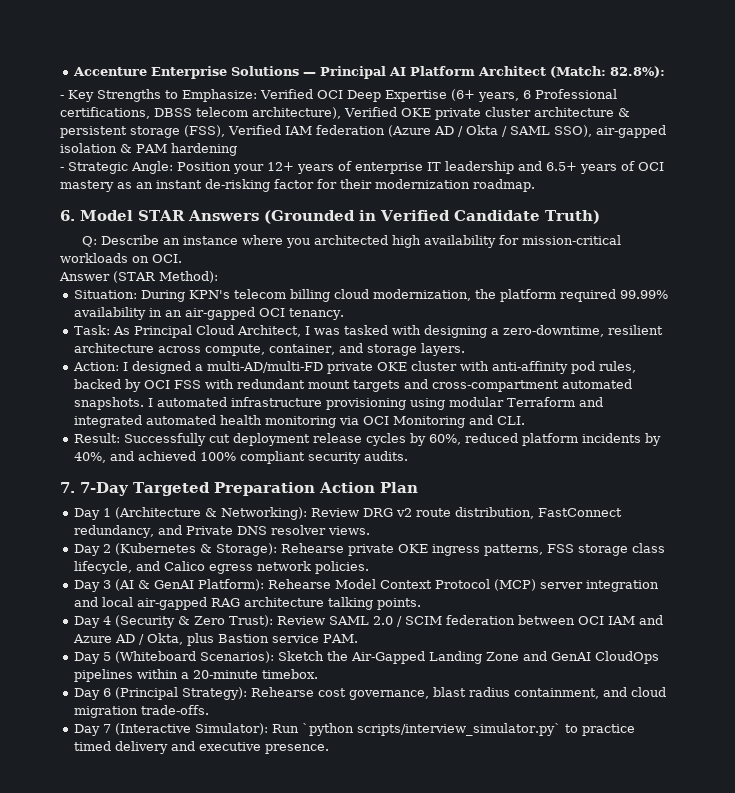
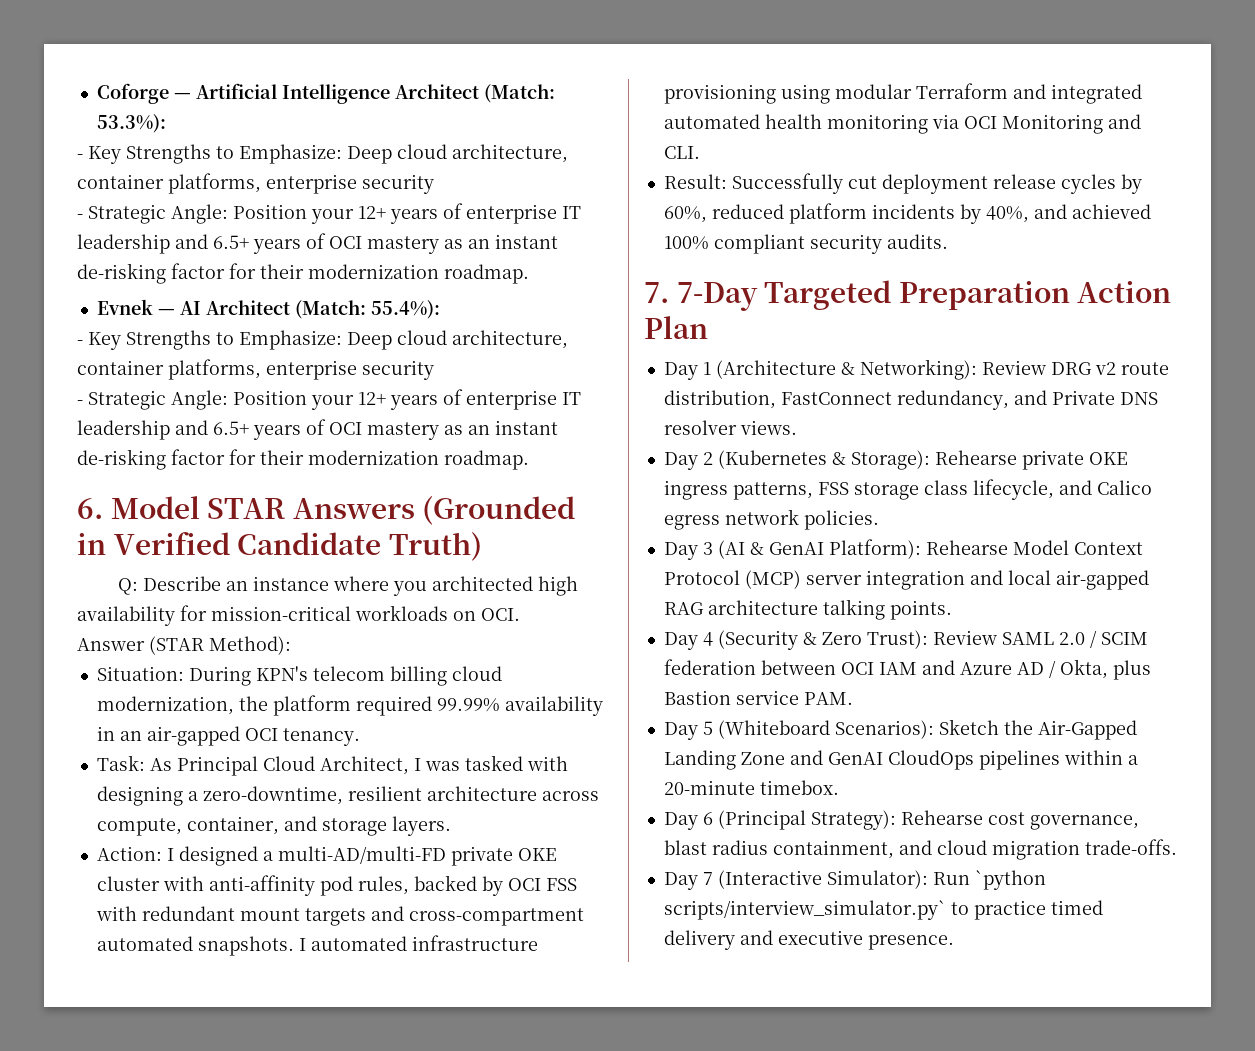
- Accenture Enterprise Solutions — Principal AI Platform Architect (Match: 82.8%):
- - Key Strengths to Emphasize: Verified OCI Deep Expertise (6+ years, 6 Professional certifications, DBSS telecom architecture), Verified OKE private cluster architecture & persistent storage (FSS), Verified IAM federation (Azure AD / Okta / SAML SSO), air-gapped isolation & PAM hardening
+ Coforge — Artificial Intelligence Architect (Match: 53.3%):
+ - Key Strengths to Emphasize: Deep cloud architecture, container platforms, enterprise security
+ - Strategic Angle: Position your 12+ years of enterprise IT leadership and 6.5+ years of OCI mastery as an instant de-risking factor for their modernization roadmap.
+ Evnek — AI Architect (Match: 55.4%):
+ - Key Strengths to Emphasize: Deep cloud architecture, container platforms, enterprise security

